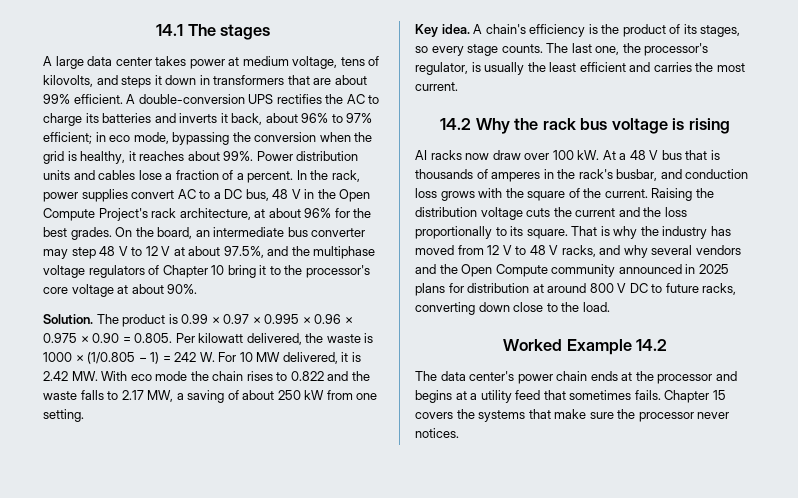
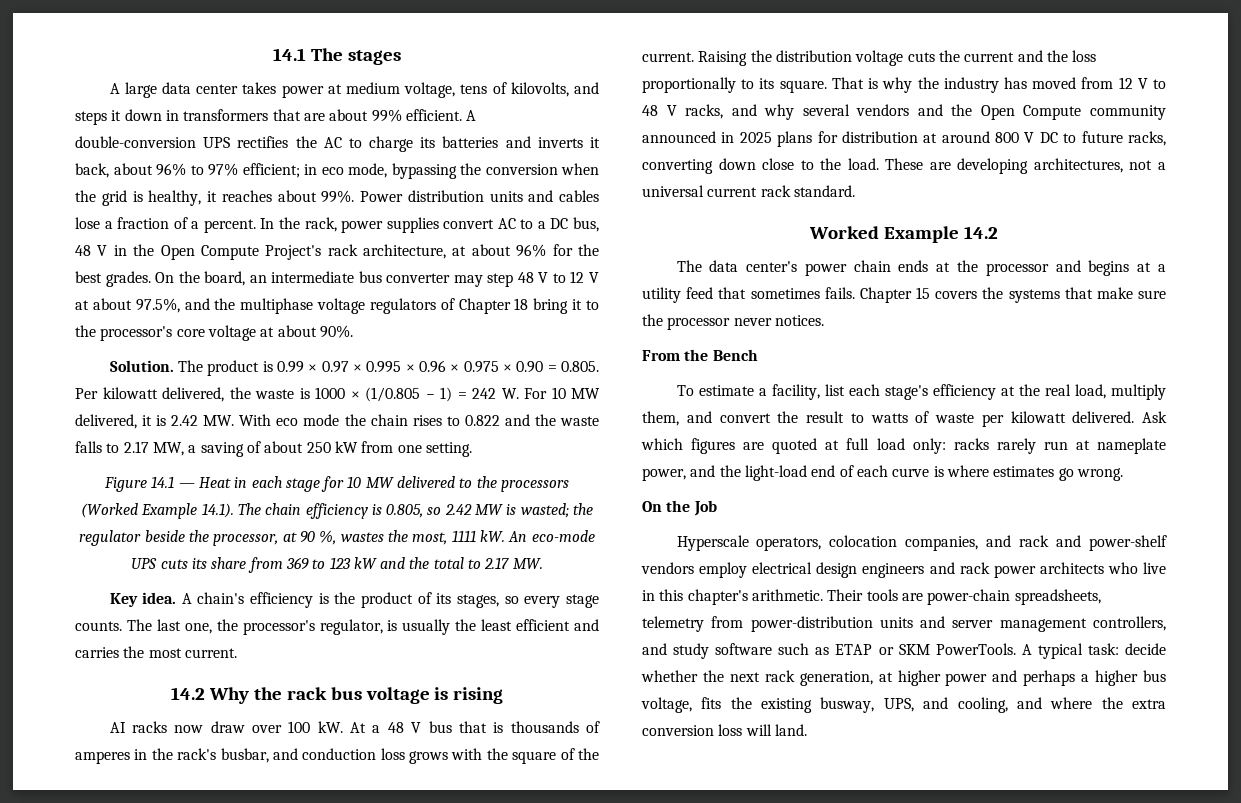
- On the board, an intermediate bus converter may step 48 V to 12 V at about 97.5%, and the multiphase voltage regulators of Chapter 10 bring it to the processor's core voltage at about 90%.
+ On the board, an intermediate bus converter may step 48 V to 12 V at about 97.5%, and the multiphase voltage regulators of Chapter 18 bring it to the processor's core voltage at about 90%.
+ Figure 14.1 — Heat in each stage for 10 MW delivered to the processors (Worked Example 14.1). The chain efficiency is 0.805, so 2.42 MW is wasted; the regulator beside the processor, at 90 %, wastes the most, 1111 kW. An eco-mode UPS cuts its share from 369 to 123 kW and the total to 2.17 MW.
+ These are developing architectures, not a universal current rack standard.
+ From the Bench
+ To estimate a facility, list each stage's efficiency at the real load, multiply them, and convert the result to watts of waste per kilowatt delivered. Ask which figures are quoted at full load only: racks rarely run at nameplate power, and the light-load end of each curve is where estimates go wrong.
+ On the Job
+ Hyperscale operators, colocation companies, and rack and power-shelf vendors employ electrical design engineers and rack power architects who live in this chapter's arithmetic. Their tools are power-chain spreadsheets, telemetry from power-distribution units and server management controllers, and study software such as ETAP or SKM PowerTools. A typical task: decide whether the next rack generation, at higher power and perhaps a higher bus voltage, fits the existing busway, UPS, and cooling, and where the extra conversion loss will land.

